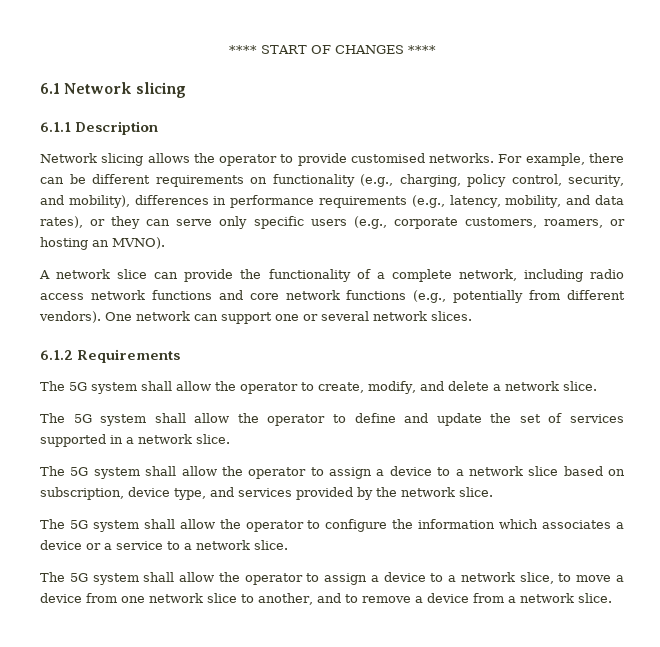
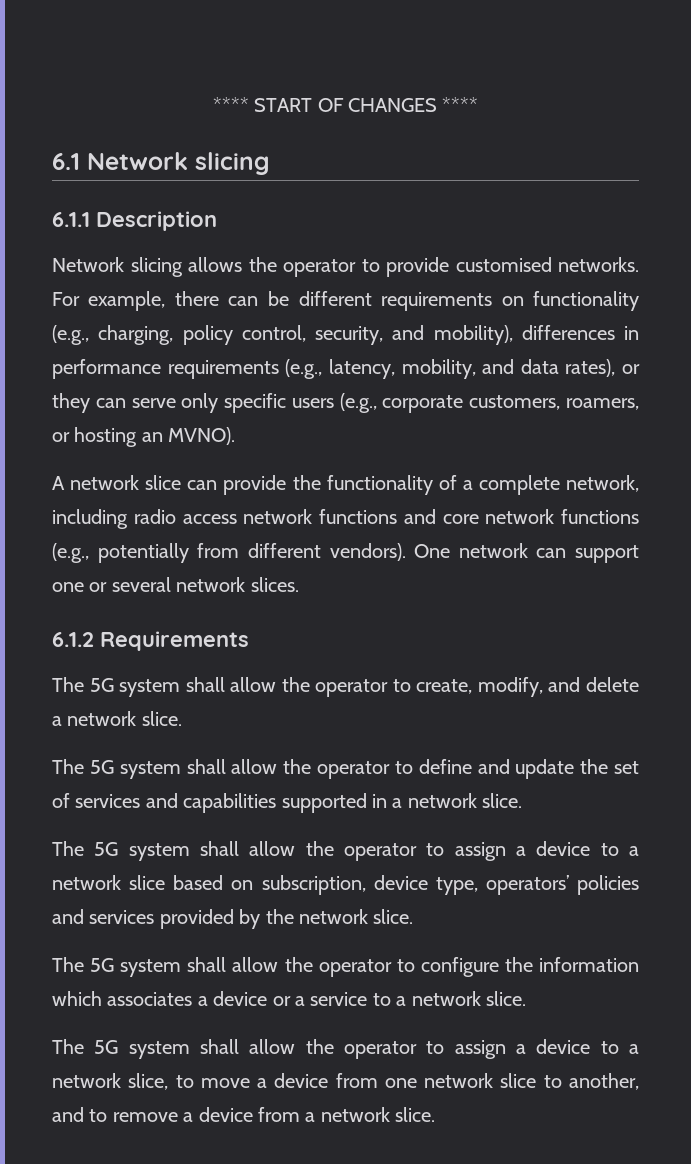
- The 5G system shall allow the operator to define and update the set of services supported in a network slice.
+ The 5G system shall allow the operator to define and update the set of services and capabilities supported in a network slice.
- The 5G system shall allow the operator to assign a device to a network slice based on subscription, device type, and services provided by the network slice.
+ The 5G system shall allow the operator to assign a device to a network slice based on subscription, device type, operators’ policies and services provided by the network slice.

